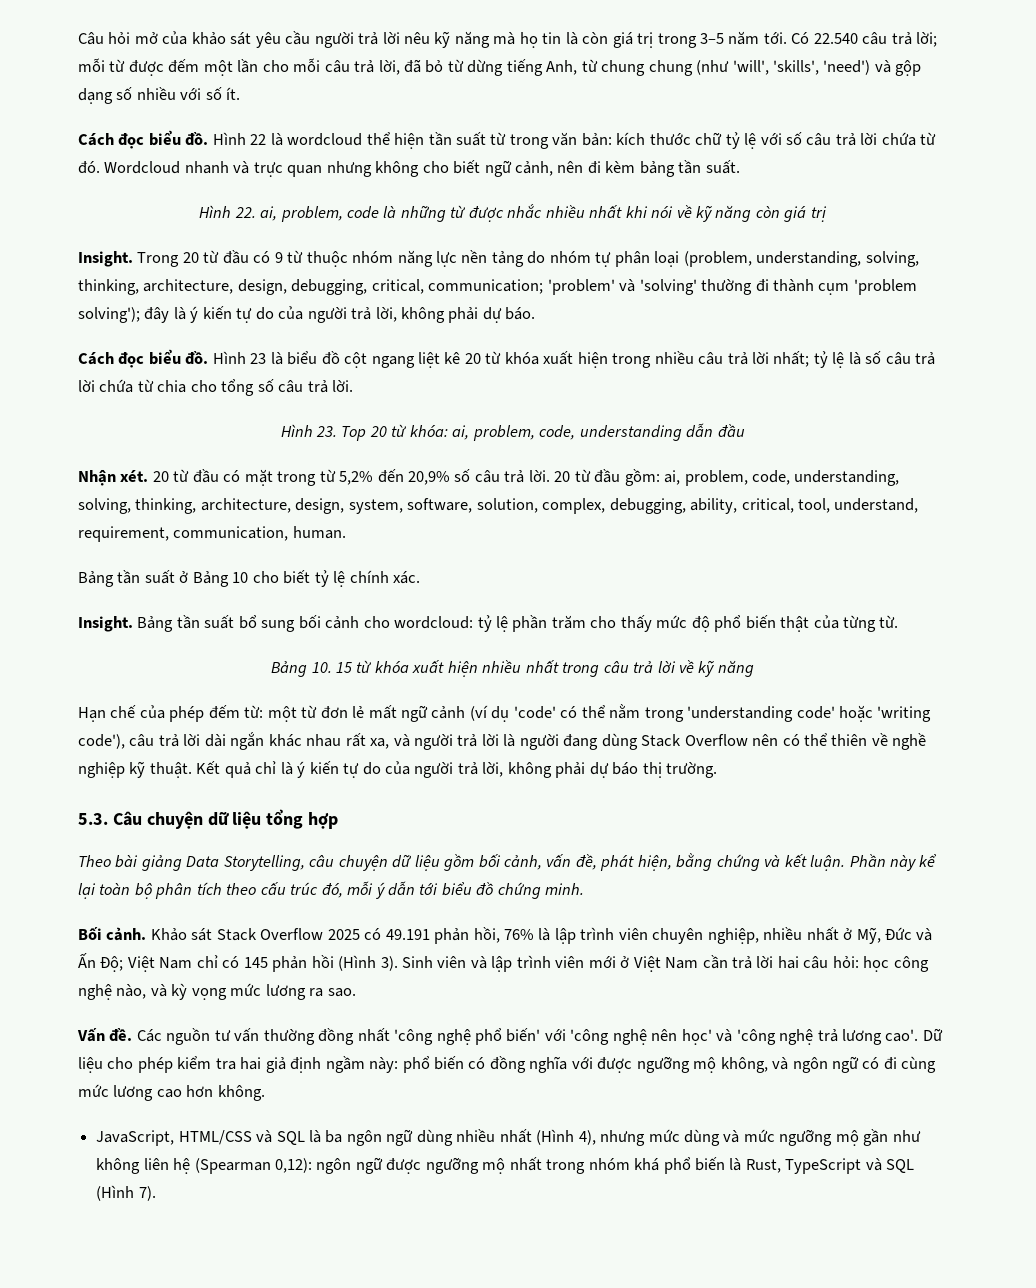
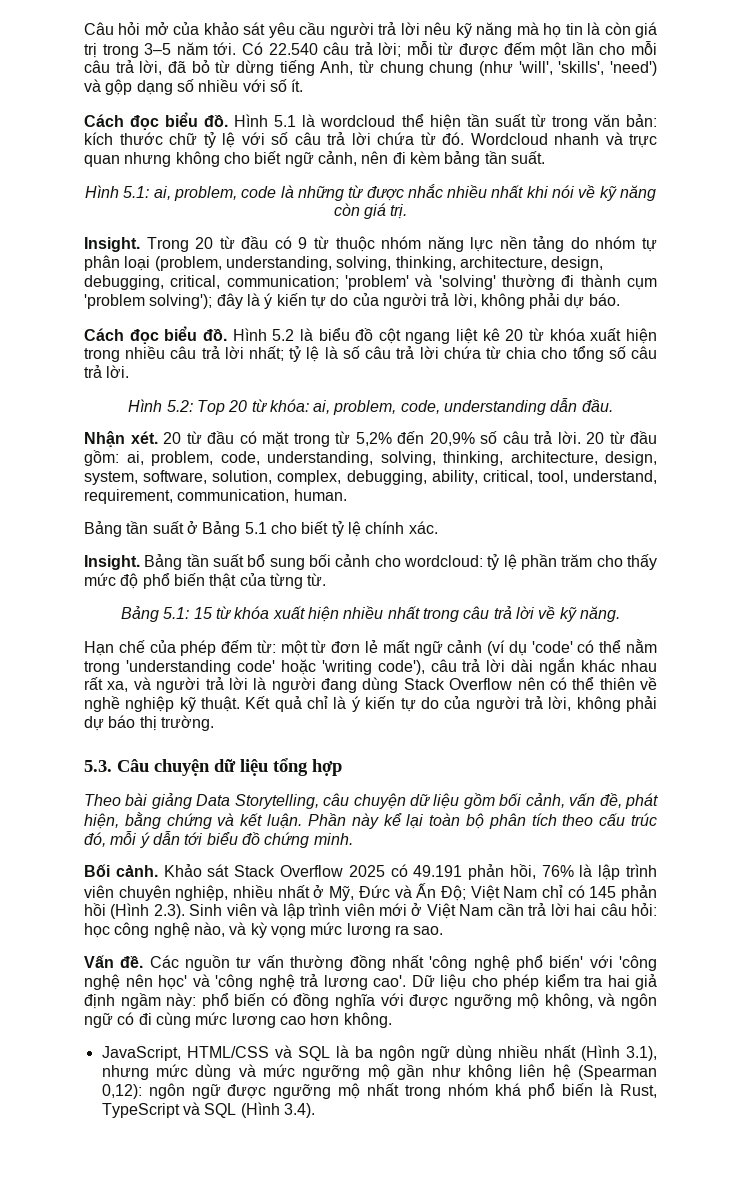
- Hình 22 là wordcloud thể hiện tần suất từ trong văn bản: kích thước chữ tỷ lệ với số câu trả lời chứa từ đó.
+ Hình 5.1 là wordcloud thể hiện tần suất từ trong văn bản: kích thước chữ tỷ lệ với số câu trả lời chứa từ đó.
- Hình 22. ai, problem, code là những từ được nhắc nhiều nhất khi nói về kỹ năng còn giá trị
+ Hình 5.1: ai, problem, code là những từ được nhắc nhiều nhất khi nói về kỹ năng còn giá trị.
- Hình 23 là biểu đồ cột ngang liệt kê 20 từ khóa xuất hiện trong nhiều câu trả lời nhất; tỷ lệ là số câu trả lời chứa từ chia cho tổng số câu trả lời.
+ Hình 5.2 là biểu đồ cột ngang liệt kê 20 từ khóa xuất hiện trong nhiều câu trả lời nhất; tỷ lệ là số câu trả lời chứa từ chia cho tổng số câu trả lời.
- Hình 23. Top 20 từ khóa: ai, problem, code, understanding dẫn đầu
+ Hình 5.2: Top 20 từ khóa: ai, problem, code, understanding dẫn đầu.
- Bảng tần suất ở Bảng 10 cho biết tỷ lệ chính xác.
+ Bảng tần suất ở Bảng 5.1 cho biết tỷ lệ chính xác.
- Bảng 10. 15 từ khóa xuất hiện nhiều nhất trong câu trả lời về kỹ năng
+ Bảng 5.1: 15 từ khóa xuất hiện nhiều nhất trong câu trả lời về kỹ năng.
- Khảo sát Stack Overflow 2025 có 49.191 phản hồi, 76% là lập trình viên chuyên nghiệp, nhiều nhất ở Mỹ, Đức và Ấn Độ; Việt Nam chỉ có 145 phản hồi (Hình 3). Sinh viên và lập trình viên mới ở Việt Nam cần trả lời hai câu hỏi: học công nghệ nào, và kỳ vọng mức lương ra sao.
+ Khảo sát Stack Overflow 2025 có 49.191 phản hồi, 76% là lập trình viên chuyên nghiệp, nhiều nhất ở Mỹ, Đức và Ấn Độ; Việt Nam chỉ có 145 phản hồi (Hình 2.3). Sinh viên và lập trình viên mới ở Việt Nam cần trả lời hai câu hỏi: học công nghệ nào, và kỳ vọng mức lương ra sao.
- JavaScript, HTML/CSS và SQL là ba ngôn ngữ dùng nhiều nhất (Hình 4), nhưng mức dùng và mức ngưỡng mộ gần như không liên hệ (Spearman 0,12): ngôn ngữ được ngưỡng mộ nhất trong nhóm khá phổ biến là Rust, TypeScript và SQL (Hình 7).
+ JavaScript, HTML/CSS và SQL là ba ngôn ngữ dùng nhiều nhất (Hình 3.1), nhưng mức dùng và mức ngưỡng mộ gần như không liên hệ (Spearman 0,12): ngôn ngữ được ngưỡng mộ nhất trong nhóm khá phổ biến là Rust, TypeScript và SQL (Hình 3.4).

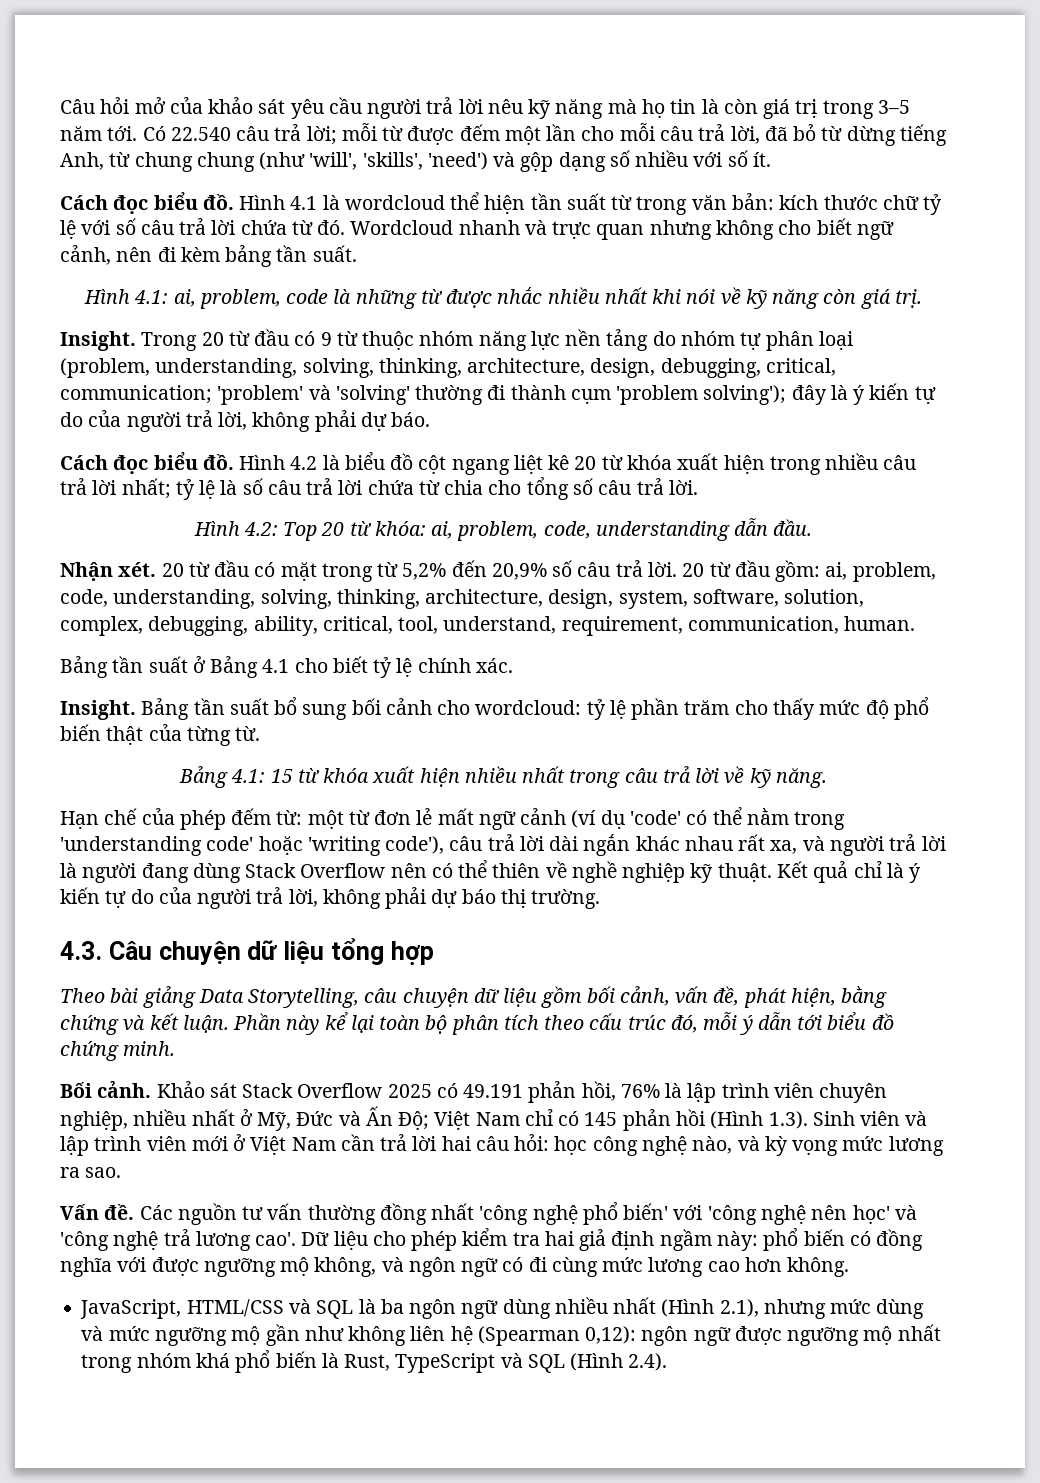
- Hình 5.1 là wordcloud thể hiện tần suất từ trong văn bản: kích thước chữ tỷ lệ với số câu trả lời chứa từ đó.
+ Hình 4.1 là wordcloud thể hiện tần suất từ trong văn bản: kích thước chữ tỷ lệ với số câu trả lời chứa từ đó.
- Hình 5.1: ai, problem, code là những từ được nhắc nhiều nhất khi nói về kỹ năng còn giá trị.
+ Hình 4.1: ai, problem, code là những từ được nhắc nhiều nhất khi nói về kỹ năng còn giá trị.
- Hình 5.2 là biểu đồ cột ngang liệt kê 20 từ khóa xuất hiện trong nhiều câu trả lời nhất; tỷ lệ là số câu trả lời chứa từ chia cho tổng số câu trả lời.
+ Hình 4.2 là biểu đồ cột ngang liệt kê 20 từ khóa xuất hiện trong nhiều câu trả lời nhất; tỷ lệ là số câu trả lời chứa từ chia cho tổng số câu trả lời.
- Hình 5.2: Top 20 từ khóa: ai, problem, code, understanding dẫn đầu.
+ Hình 4.2: Top 20 từ khóa: ai, problem, code, understanding dẫn đầu.
- Bảng tần suất ở Bảng 5.1 cho biết tỷ lệ chính xác.
+ Bảng tần suất ở Bảng 4.1 cho biết tỷ lệ chính xác.
- Bảng 5.1: 15 từ khóa xuất hiện nhiều nhất trong câu trả lời về kỹ năng.
+ Bảng 4.1: 15 từ khóa xuất hiện nhiều nhất trong câu trả lời về kỹ năng.
- 5.3. Câu chuyện dữ liệu tổng hợp
+ 4.3. Câu chuyện dữ liệu tổng hợp
- Khảo sát Stack Overflow 2025 có 49.191 phản hồi, 76% là lập trình viên chuyên nghiệp, nhiều nhất ở Mỹ, Đức và Ấn Độ; Việt Nam chỉ có 145 phản hồi (Hình 2.3). Sinh viên và lập trình viên mới ở Việt Nam cần trả lời hai câu hỏi: học công nghệ nào, và kỳ vọng mức lương ra sao.
+ Khảo sát Stack Overflow 2025 có 49.191 phản hồi, 76% là lập trình viên chuyên nghiệp, nhiều nhất ở Mỹ, Đức và Ấn Độ; Việt Nam chỉ có 145 phản hồi (Hình 1.3). Sinh viên và lập trình viên mới ở Việt Nam cần trả lời hai câu hỏi: học công nghệ nào, và kỳ vọng mức lương ra sao.
- JavaScript, HTML/CSS và SQL là ba ngôn ngữ dùng nhiều nhất (Hình 3.1), nhưng mức dùng và mức ngưỡng mộ gần như không liên hệ (Spearman 0,12): ngôn ngữ được ngưỡng mộ nhất trong nhóm khá phổ biến là Rust, TypeScript và SQL (Hình 3.4).
+ JavaScript, HTML/CSS và SQL là ba ngôn ngữ dùng nhiều nhất (Hình 2.1), nhưng mức dùng và mức ngưỡng mộ gần như không liên hệ (Spearman 0,12): ngôn ngữ được ngưỡng mộ nhất trong nhóm khá phổ biến là Rust, TypeScript và SQL (Hình 2.4).

